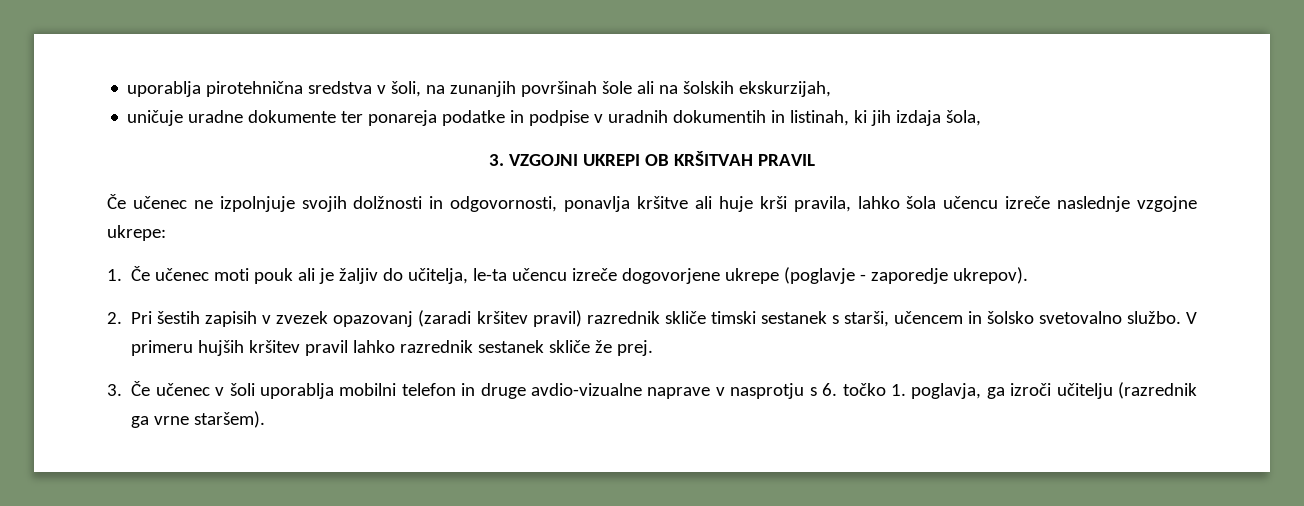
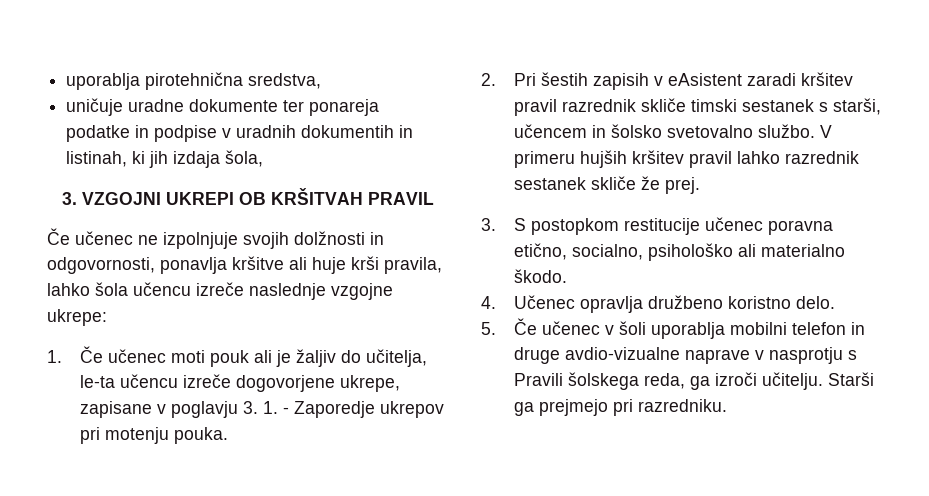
- uporablja pirotehnična sredstva v šoli, na zunanjih površinah šole ali na šolskih ekskurzijah,
+ uporablja pirotehnična sredstva,
- 1. Če učenec moti pouk ali je žaljiv do učitelja, le-ta učencu izreče dogovorjene ukrepe (poglavje - zaporedje ukrepov).
+ 1. Če učenec moti pouk ali je žaljiv do učitelja, le-ta učencu izreče dogovorjene ukrepe, zapisane v poglavju 3. 1. - Zaporedje ukrepov pri motenju pouka.
- 2. Pri šestih zapisih v zvezek opazovanj (zaradi kršitev pravil) razrednik skliče timski sestanek s starši, učencem in šolsko svetovalno službo.
+ 2. Pri šestih zapisih v eAsistent zaradi kršitev pravil razrednik skliče timski sestanek s starši, učencem in šolsko svetovalno službo.
- 3. Če učenec v šoli uporablja mobilni telefon in druge avdio-vizualne naprave v nasprotju s 6. točko 1. poglavja, ga izroči učitelju (razrednik ga vrne staršem).
+ 3. S postopkom restitucije učenec poravna etično, socialno, psihološko ali materialno škodo.
+ 4. Učenec opravlja družbeno koristno delo.
+ 5. Če učenec v šoli uporablja mobilni telefon in druge avdio-vizualne naprave v nasprotju s Pravili šolskega reda, ga izroči učitelju. Starši ga prejmejo pri razredniku.

